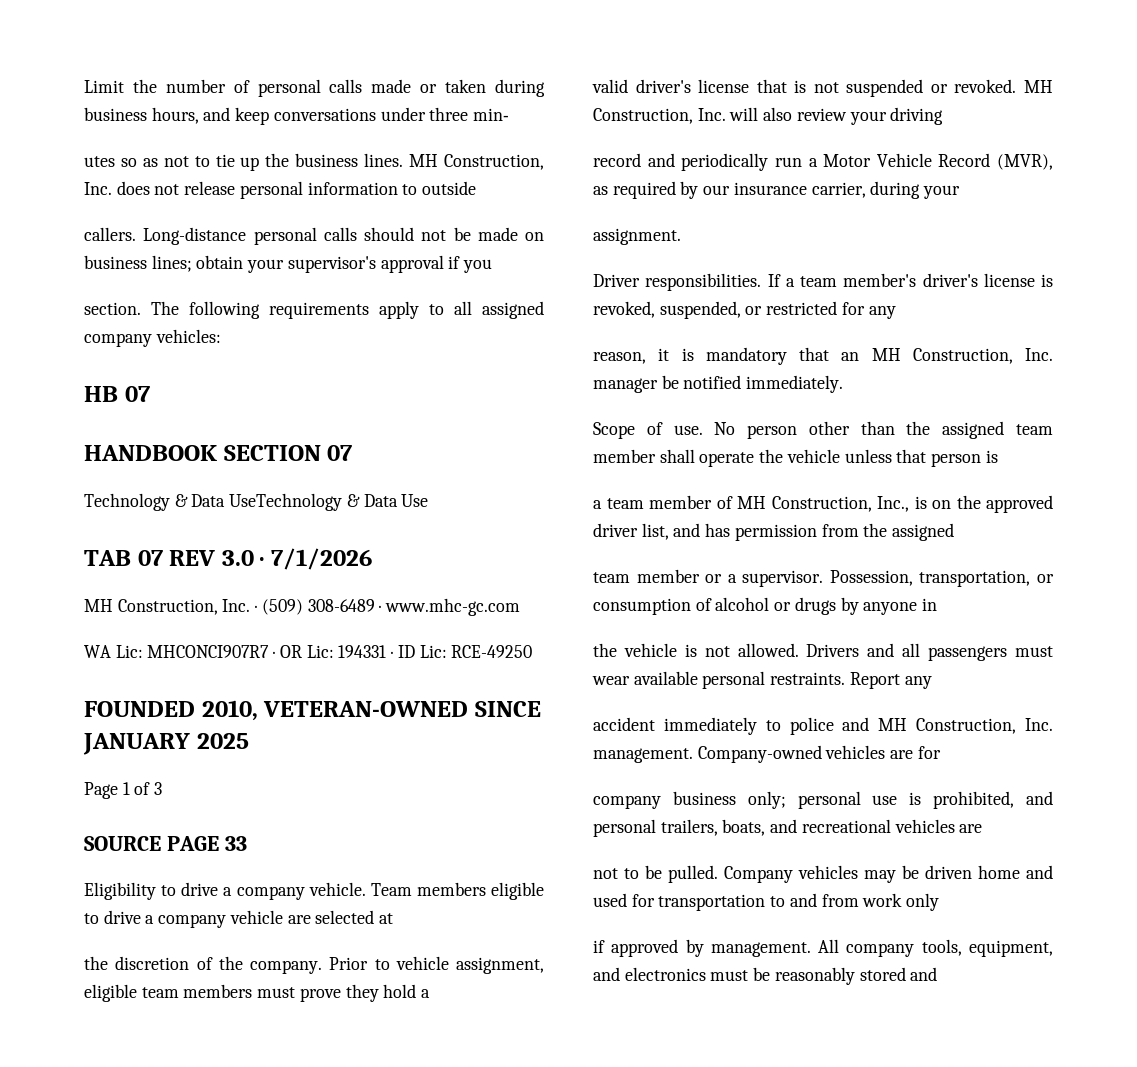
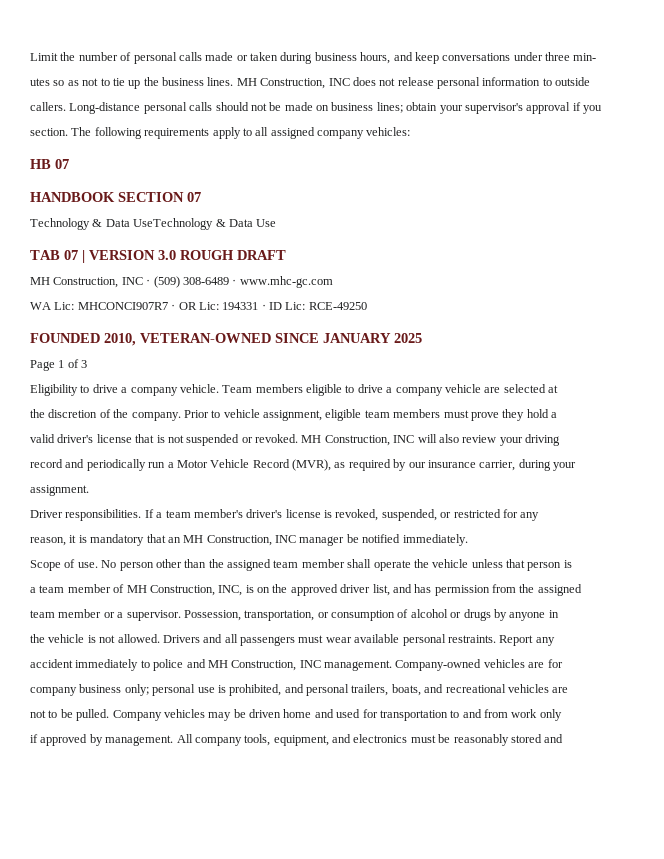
- MH Construction, Inc. does not release personal information to outside
+ MH Construction, INC does not release personal information to outside
- TAB 07 REV 3.0 · 7/1/2026
- MH Construction, Inc. · (509) 308-6489 · www.mhc-gc.com
+ TAB 07 | VERSION 3.0 ROUGH DRAFT
+ MH Construction, INC · (509) 308-6489 · www.mhc-gc.com
- SOURCE PAGE 33
- MH Construction, Inc. will also review your driving
+ MH Construction, INC will also review your driving
- reason, it is mandatory that an MH Construction, Inc. manager be notified immediately.
+ reason, it is mandatory that an MH Construction, INC manager be notified immediately.
- a team member of MH Construction, Inc., is on the approved driver list, and has permission from the assigned
+ a team member of MH Construction, INC, is on the approved driver list, and has permission from the assigned
- accident immediately to police and MH Construction, Inc. management.
+ accident immediately to police and MH Construction, INC management.

